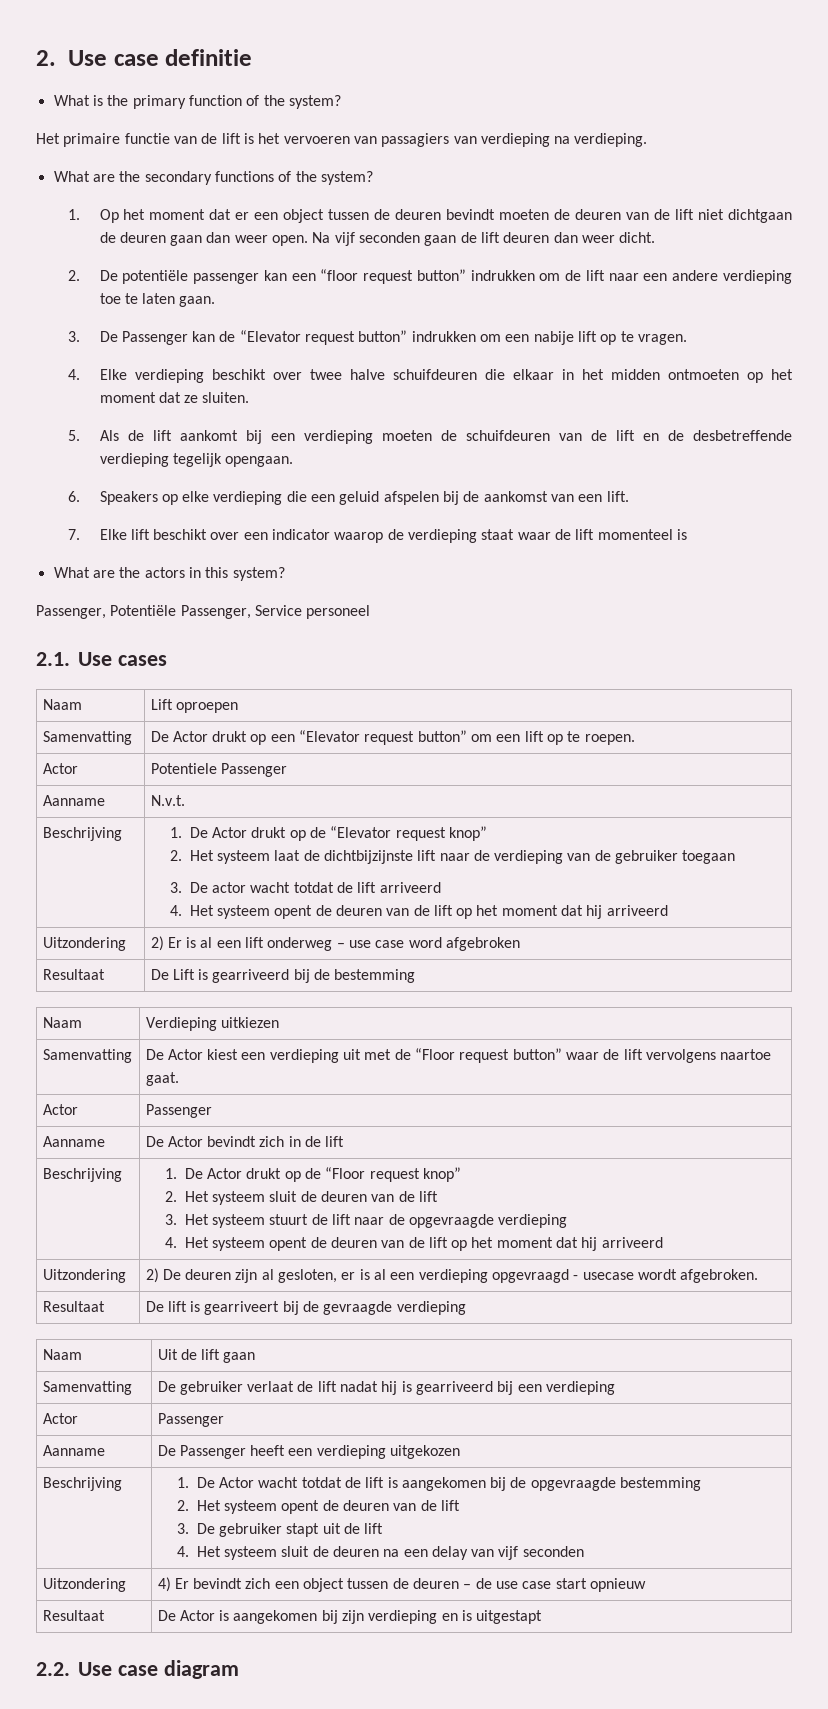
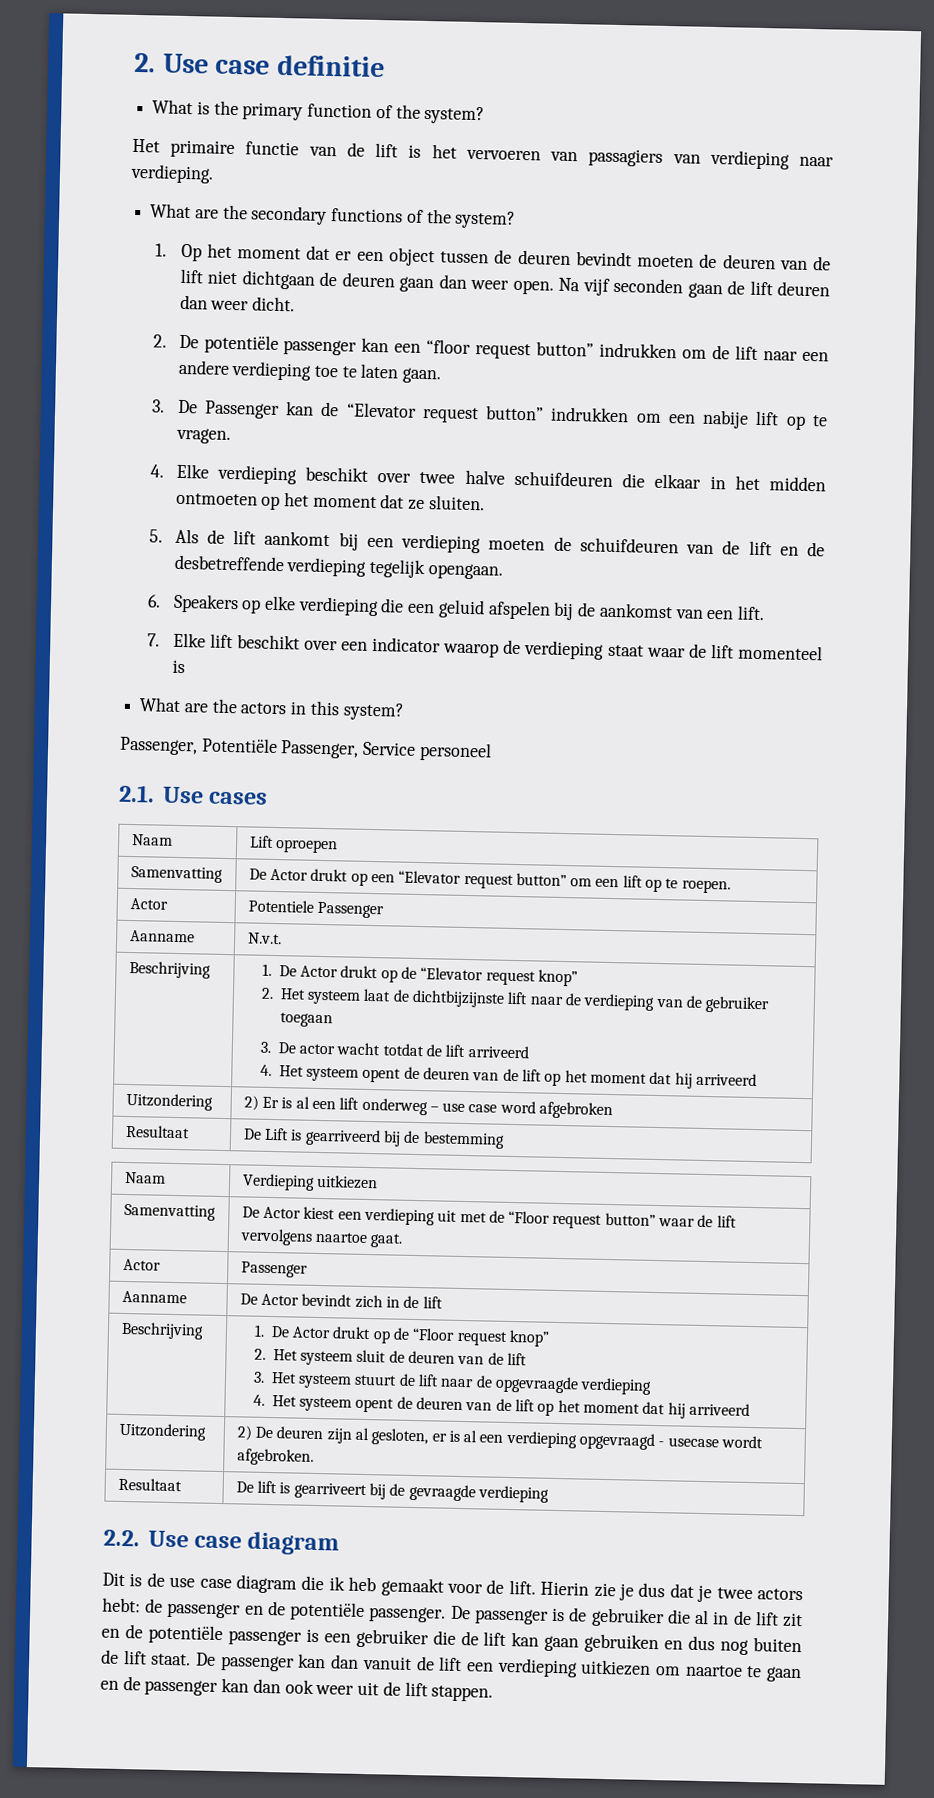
- Het primaire functie van de lift is het vervoeren van passagiers van verdieping na verdieping.
+ Het primaire functie van de lift is het vervoeren van passagiers van verdieping naar verdieping.
- Naam | Uit de lift gaan
- Samenvatting | De gebruiker verlaat de lift nadat hij is gearriveerd bij een verdieping
- Actor | Passenger
- Aanname | De Passenger heeft een verdieping uitgekozen
- Beschrijving | 1. De Actor wacht totdat de lift is aangekomen bij de opgevraagde bestemming
- 2. Het systeem opent de deuren van de lift
- 3. De gebruiker stapt uit de lift
- 4. Het systeem sluit de deuren na een delay van vijf seconden
- Uitzondering | 4) Er bevindt zich een object tussen de deuren – de use case start opnieuw
- Resultaat | De Actor is aangekomen bij zijn verdieping en is uitgestapt
  2.2. Use case diagram
+ Dit is de use case diagram die ik heb gemaakt voor de lift. Hierin zie je dus dat je twee actors hebt: de passenger en de potentiële passenger. De passenger is de gebruiker die al in de lift zit en de potentiële passenger is een gebruiker die de lift kan gaan gebruiken en dus nog buiten de lift staat. De passenger kan dan vanuit de lift een verdieping uitkiezen om naartoe te gaan en de passenger kan dan ook weer uit de lift stappen.

